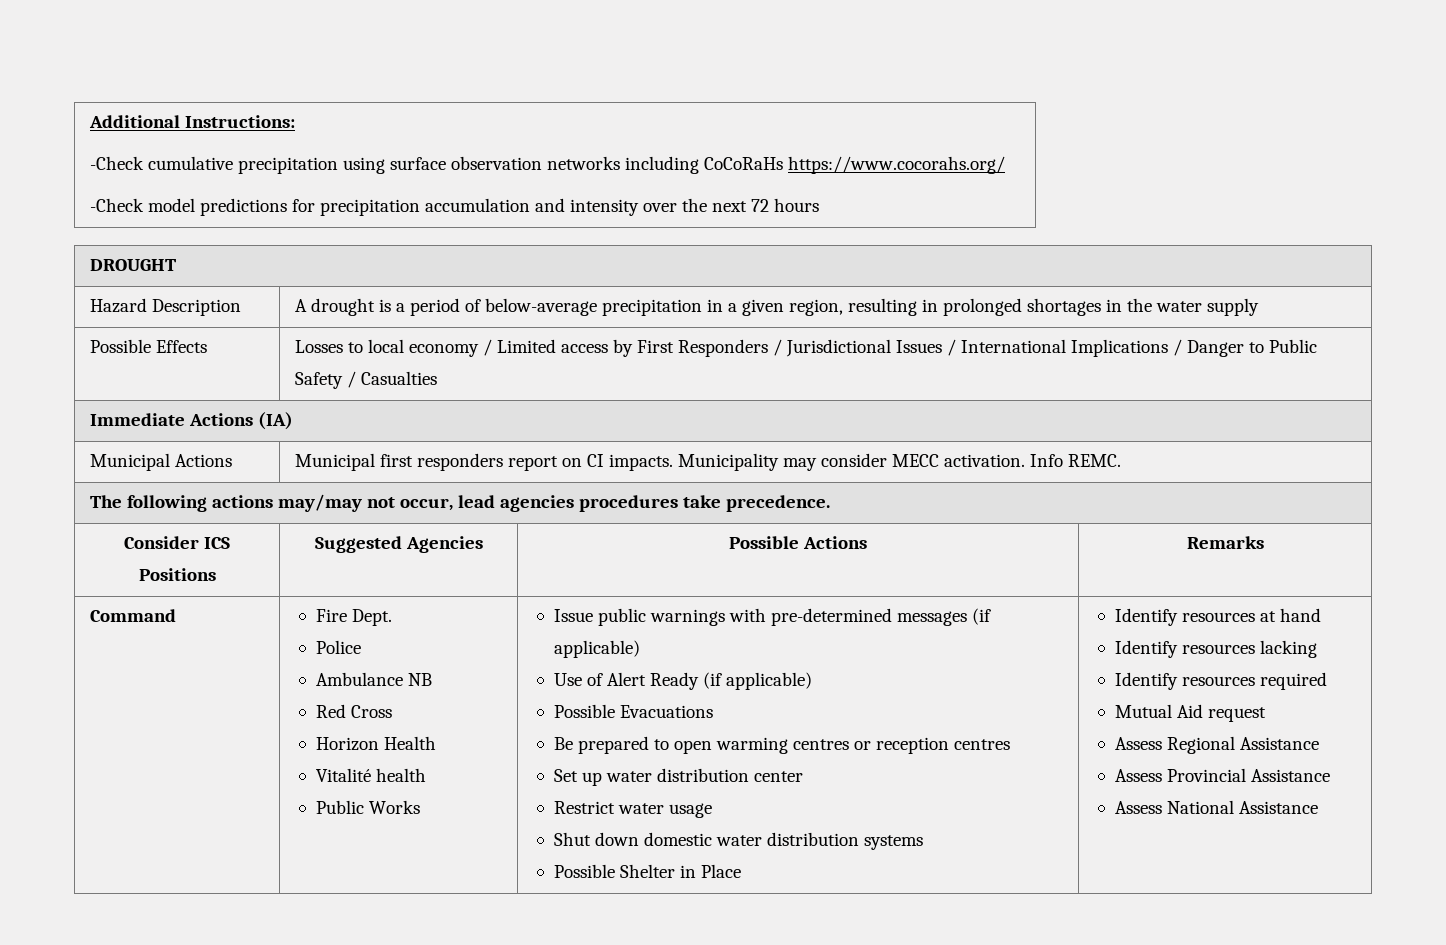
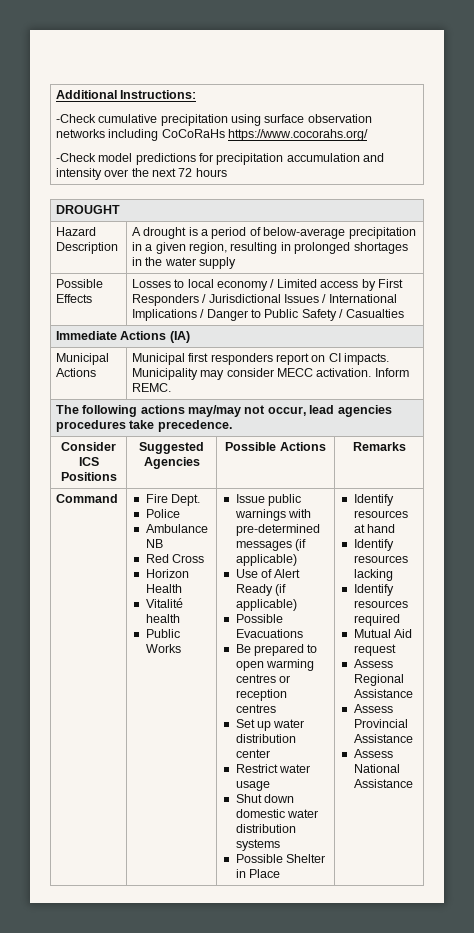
- Municipal Actions | Municipal first responders report on CI impacts. Municipality may consider MECC activation. Info REMC.
+ Municipal Actions | Municipal first responders report on CI impacts. Municipality may consider MECC activation. Inform REMC.

